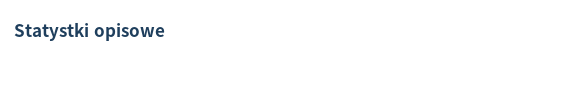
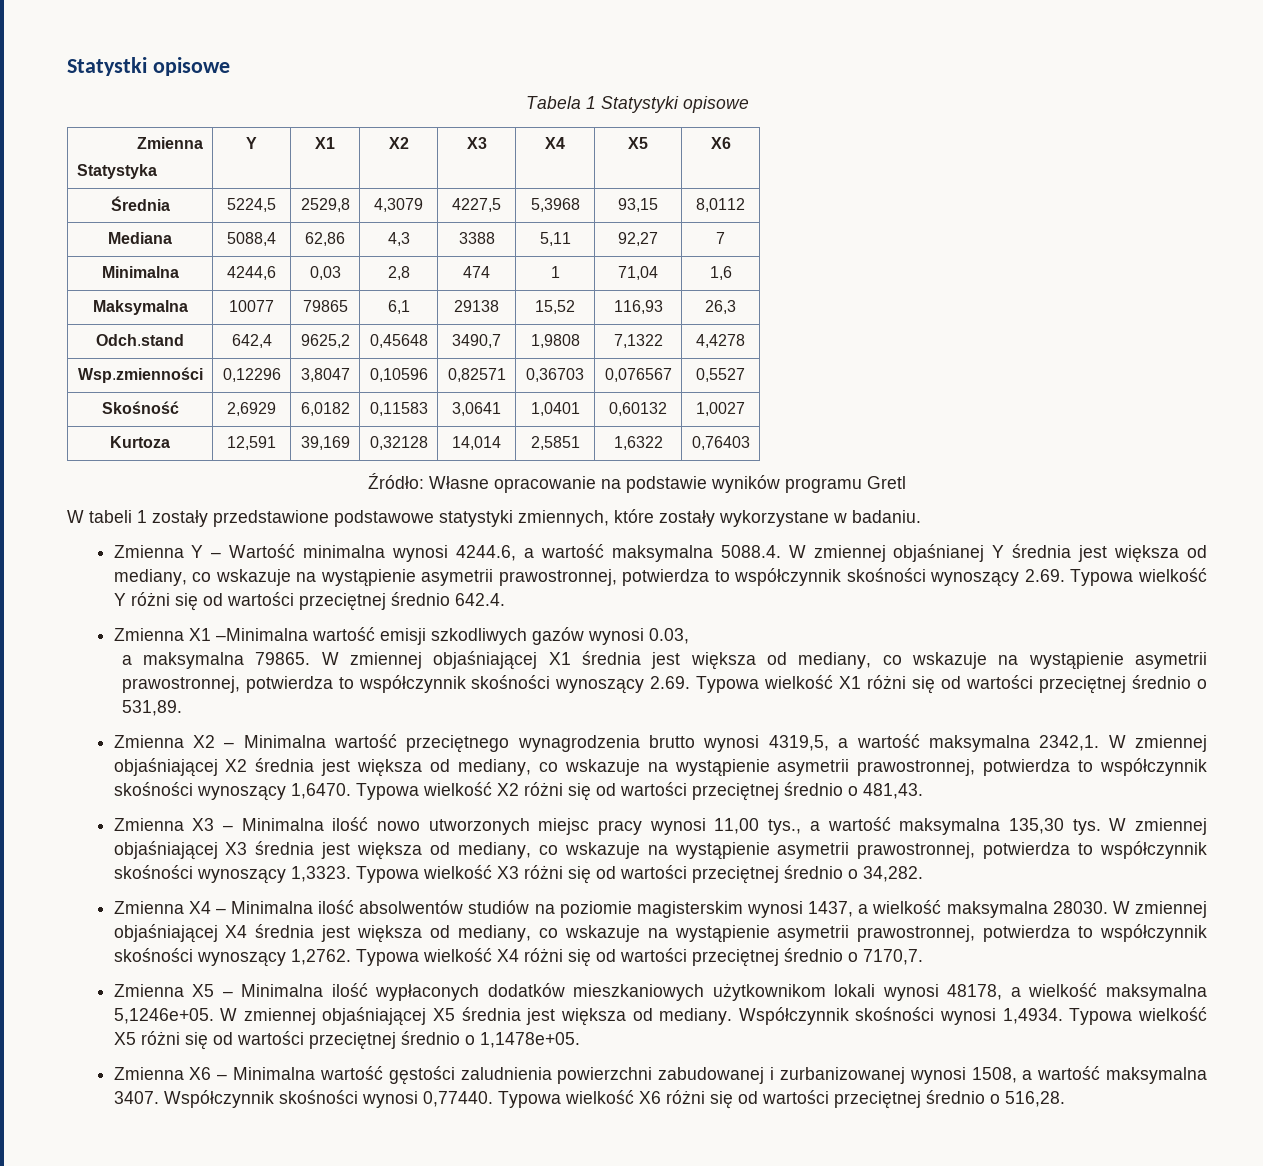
+ Tabela 1 Statystyki opisowe
+ Zmienna
+ Statystyka | Y | X1 | X2 | X3 | X4 | X5 | X6
+ Średnia | 5224,5 | 2529,8 | 4,3079 | 4227,5 | 5,3968 | 93,15 | 8,0112
+ Mediana | 5088,4 | 62,86 | 4,3 | 3388 | 5,11 | 92,27 | 7
+ Minimalna | 4244,6 | 0,03 | 2,8 | 474 | 1 | 71,04 | 1,6
+ Maksymalna | 10077 | 79865 | 6,1 | 29138 | 15,52 | 116,93 | 26,3
+ Odch.stand | 642,4 | 9625,2 | 0,45648 | 3490,7 | 1,9808 | 7,1322 | 4,4278
+ Wsp.zmienności | 0,12296 | 3,8047 | 0,10596 | 0,82571 | 0,36703 | 0,076567 | 0,5527
+ Skośność | 2,6929 | 6,0182 | 0,11583 | 3,0641 | 1,0401 | 0,60132 | 1,0027
+ Kurtoza | 12,591 | 39,169 | 0,32128 | 14,014 | 2,5851 | 1,6322 | 0,76403
+ Źródło: Własne opracowanie na podstawie wyników programu Gretl
+ W tabeli 1 zostały przedstawione podstawowe statystyki zmiennych, które zostały wykorzystane w badaniu.
+ Zmienna Y – Wartość minimalna wynosi 4244.6, a wartość maksymalna 5088.4. W zmiennej objaśnianej Y średnia jest większa od mediany, co wskazuje na wystąpienie asymetrii prawostronnej, potwierdza to współczynnik skośności wynoszący 2.69. Typowa wielkość Y różni się od wartości przeciętnej średnio 642.4.
+ Zmienna X1 –Minimalna wartość emisji szkodliwych gazów wynosi 0.03,
+ a maksymalna 79865. W zmiennej objaśniającej X1 średnia jest większa od mediany, co wskazuje na wystąpienie asymetrii prawostronnej, potwierdza to współczynnik skośności wynoszący 2.69. Typowa wielkość X1 różni się od wartości przeciętnej średnio o 531,89.
+ Zmienna X2 – Minimalna wartość przeciętnego wynagrodzenia brutto wynosi 4319,5, a wartość maksymalna 2342,1. W zmiennej objaśniającej X2 średnia jest większa od mediany, co wskazuje na wystąpienie asymetrii prawostronnej, potwierdza to współczynnik skośności wynoszący 1,6470. Typowa wielkość X2 różni się od wartości przeciętnej średnio o 481,43.
+ Zmienna X3 – Minimalna ilość nowo utworzonych miejsc pracy wynosi 11,00 tys., a wartość maksymalna 135,30 tys. W zmiennej objaśniającej X3 średnia jest większa od mediany, co wskazuje na wystąpienie asymetrii prawostronnej, potwierdza to współczynnik skośności wynoszący 1,3323. Typowa wielkość X3 różni się od wartości przeciętnej średnio o 34,282.
+ Zmienna X4 – Minimalna ilość absolwentów studiów na poziomie magisterskim wynosi 1437, a wielkość maksymalna 28030. W zmiennej objaśniającej X4 średnia jest większa od mediany, co wskazuje na wystąpienie asymetrii prawostronnej, potwierdza to współczynnik skośności wynoszący 1,2762. Typowa wielkość X4 różni się od wartości przeciętnej średnio o 7170,7.
+ Zmienna X5 – Minimalna ilość wypłaconych dodatków mieszkaniowych użytkownikom lokali wynosi 48178, a wielkość maksymalna 5,1246e+05. W zmiennej objaśniającej X5 średnia jest większa od mediany. Współczynnik skośności wynosi 1,4934. Typowa wielkość X5 różni się od wartości przeciętnej średnio o 1,1478e+05.
+ Zmienna X6 – Minimalna wartość gęstości zaludnienia powierzchni zabudowanej i zurbanizowanej wynosi 1508, a wartość maksymalna 3407. Współczynnik skośności wynosi 0,77440. Typowa wielkość X6 różni się od wartości przeciętnej średnio o 516,28.

